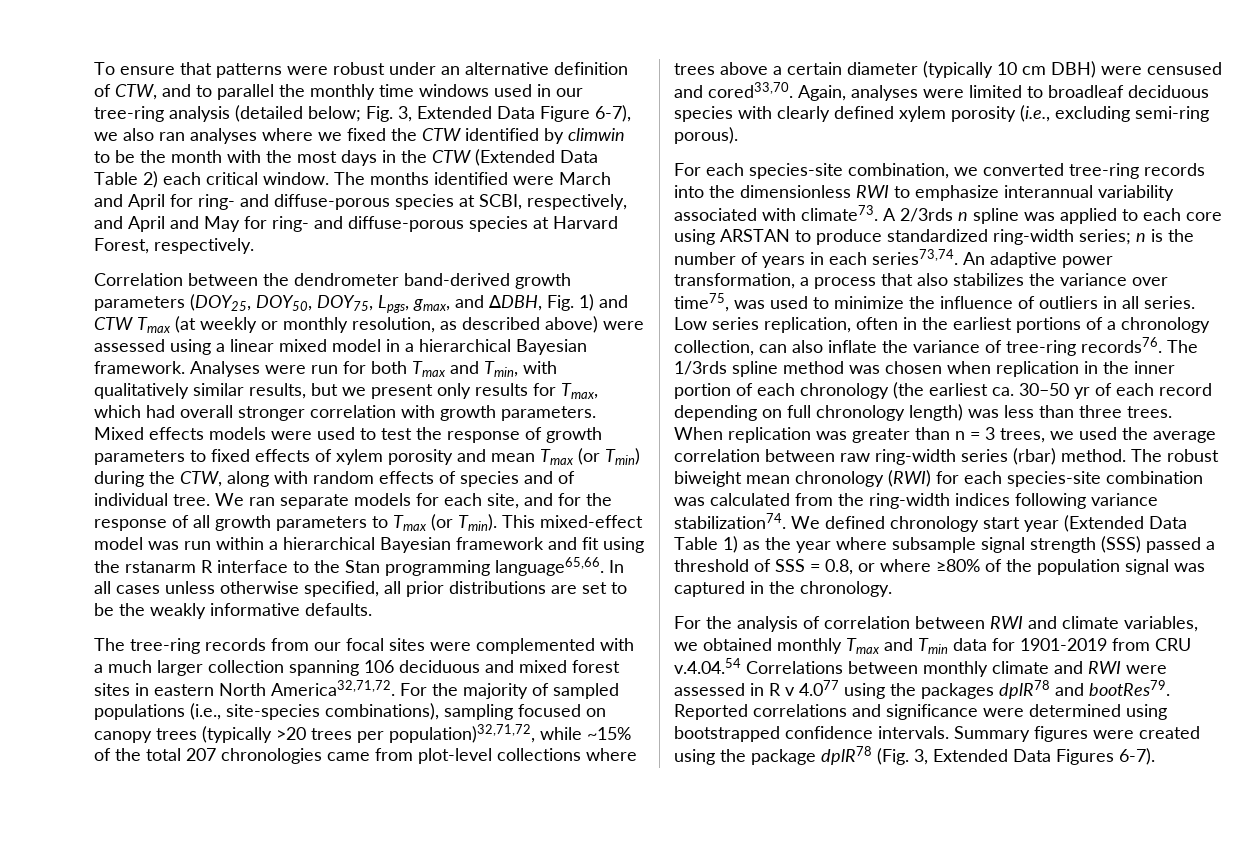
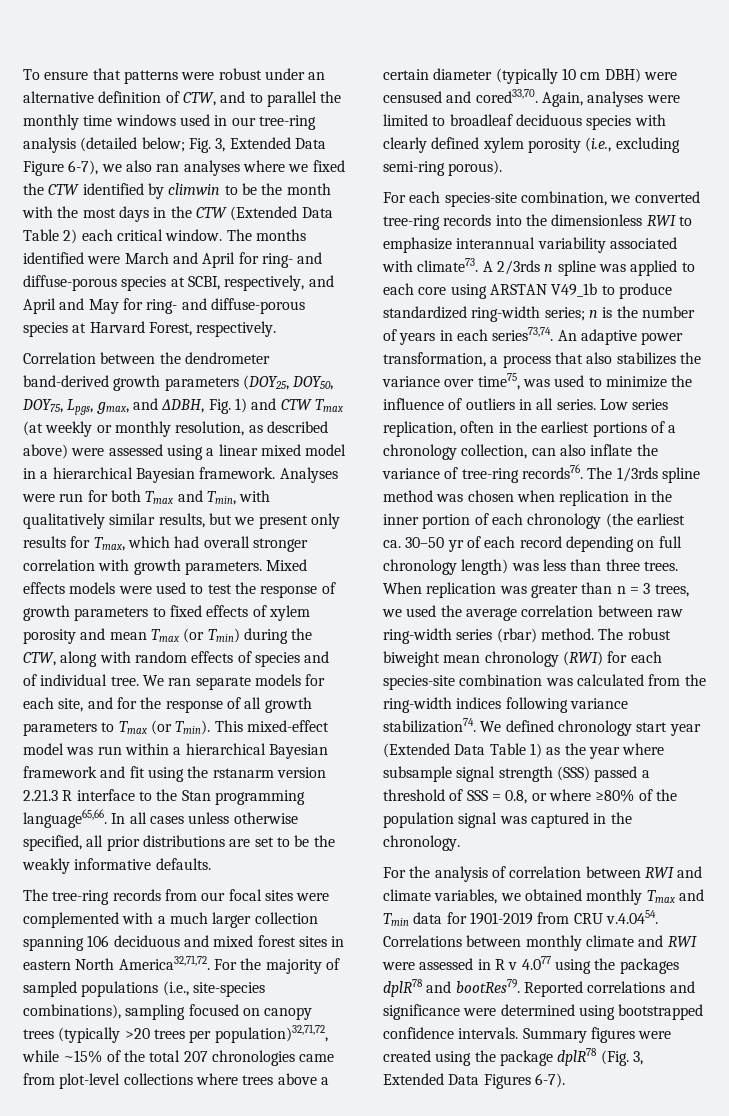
- This mixed-effect model was run within a hierarchical Bayesian framework and fit using the rstanarm R interface to the Stan programming language65,66.
+ This mixed-effect model was run within a hierarchical Bayesian framework and fit using the rstanarm version 2.21.3 R interface to the Stan programming language65,66.
- A 2/3rds n spline was applied to each core using ARSTAN to produce standardized ring-width series; n is the number of years in each series73,74.
+ A 2/3rds n spline was applied to each core using ARSTAN V49_1b to produce standardized ring-width series; n is the number of years in each series73,74.
- For the analysis of correlation between RWI and climate variables, we obtained monthly Tmax and Tmin data for 1901-2019 from CRU v.4.04.54 Correlations between monthly climate and RWI were assessed in R v 4.077 using the packages dplR78 and bootRes79.
+ For the analysis of correlation between RWI and climate variables, we obtained monthly Tmax and Tmin data for 1901-2019 from CRU v.4.0454. Correlations between monthly climate and RWI were assessed in R v 4.077 using the packages dplR78 and bootRes79.

